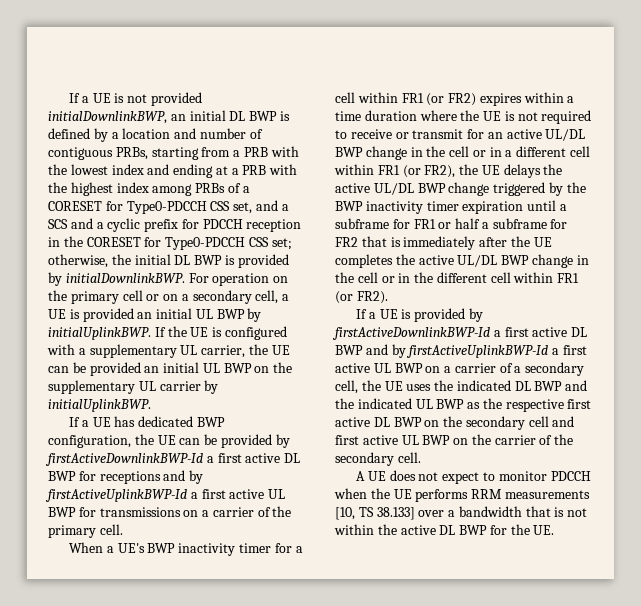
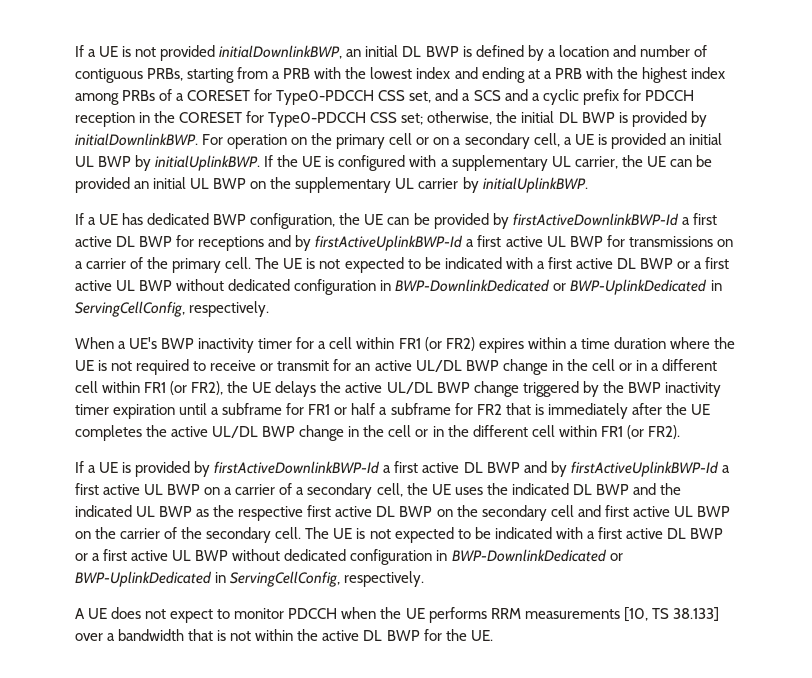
- If a UE has dedicated BWP configuration, the UE can be provided by firstActiveDownlinkBWP-Id a first active DL BWP for receptions and by firstActiveUplinkBWP-Id a first active UL BWP for transmissions on a carrier of the primary cell.
+ If a UE has dedicated BWP configuration, the UE can be provided by firstActiveDownlinkBWP-Id a first active DL BWP for receptions and by firstActiveUplinkBWP-Id a first active UL BWP for transmissions on a carrier of the primary cell. The UE is not expected to be indicated with a first active DL BWP or a first active UL BWP without dedicated configuration in BWP-DownlinkDedicated or BWP-UplinkDedicated in ServingCellConfig, respectively.
- If a UE is provided by firstActiveDownlinkBWP-Id a first active DL BWP and by firstActiveUplinkBWP-Id a first active UL BWP on a carrier of a secondary cell, the UE uses the indicated DL BWP and the indicated UL BWP as the respective first active DL BWP on the secondary cell and first active UL BWP on the carrier of the secondary cell.
+ If a UE is provided by firstActiveDownlinkBWP-Id a first active DL BWP and by firstActiveUplinkBWP-Id a first active UL BWP on a carrier of a secondary cell, the UE uses the indicated DL BWP and the indicated UL BWP as the respective first active DL BWP on the secondary cell and first active UL BWP on the carrier of the secondary cell. The UE is not expected to be indicated with a first active DL BWP or a first active UL BWP without dedicated configuration in BWP-DownlinkDedicated or BWP-UplinkDedicated in ServingCellConfig, respectively.

